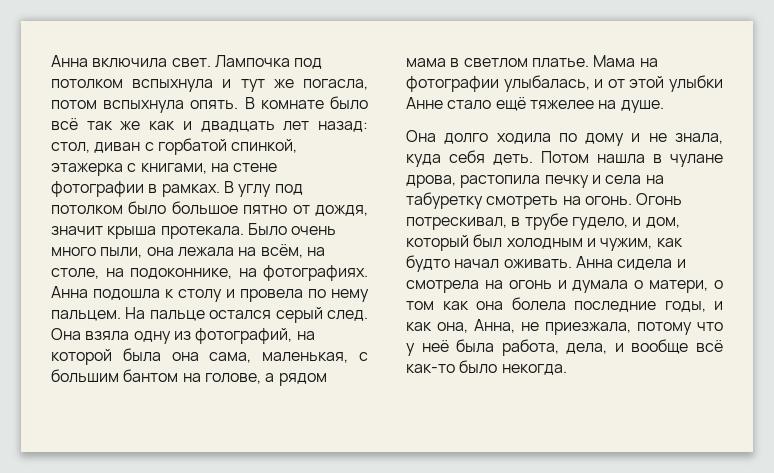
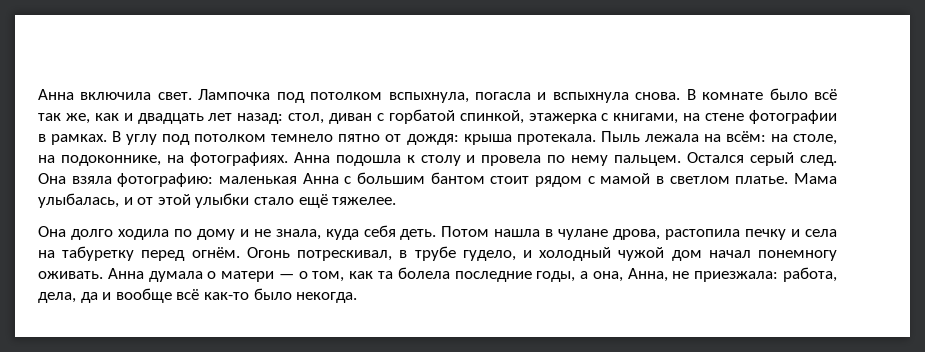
- Лампочка под потолком вспыхнула и тут же погасла, потом вспыхнула опять.
+ Лампочка под потолком вспыхнула, погасла и вспыхнула снова.
- В комнате было всё так же как и двадцать лет назад: стол, диван с горбатой спинкой, этажерка с книгами, на стене фотографии в рамках.
+ В комнате было всё так же, как и двадцать лет назад: стол, диван с горбатой спинкой, этажерка с книгами, на стене фотографии в рамках.
- В углу под потолком было большое пятно от дождя, значит крыша протекала. Было очень много пыли, она лежала на всём, на столе, на подоконнике, на фотографиях.
+ В углу под потолком темнело пятно от дождя: крыша протекала. Пыль лежала на всём: на столе, на подоконнике, на фотографиях.
- На пальце остался серый след.
+ Остался серый след.
- Она взяла одну из фотографий, на которой была она сама, маленькая, с большим бантом на голове, а рядом мама в светлом платье.
+ Она взяла фотографию: маленькая Анна с большим бантом стоит рядом с мамой в светлом платье.
- Мама на фотографии улыбалась, и от этой улыбки Анне стало ещё тяжелее на душе.
+ Мама улыбалась, и от этой улыбки стало ещё тяжелее.
- Потом нашла в чулане дрова, растопила печку и села на табуретку смотреть на огонь.
+ Потом нашла в чулане дрова, растопила печку и села на табуретку перед огнём.
- Огонь потрескивал, в трубе гудело, и дом, который был холодным и чужим, как будто начал оживать. Анна сидела и смотрела на огонь и думала о матери, о том как она болела последние годы, и как она, Анна, не приезжала, потому что у неё была работа, дела, и вообще всё как-то было некогда.
+ Огонь потрескивал, в трубе гудело, и холодный чужой дом начал понемногу оживать. Анна думала о матери — о том, как та болела последние годы, а она, Анна, не приезжала: работа, дела, да и вообще всё как-то было некогда.

